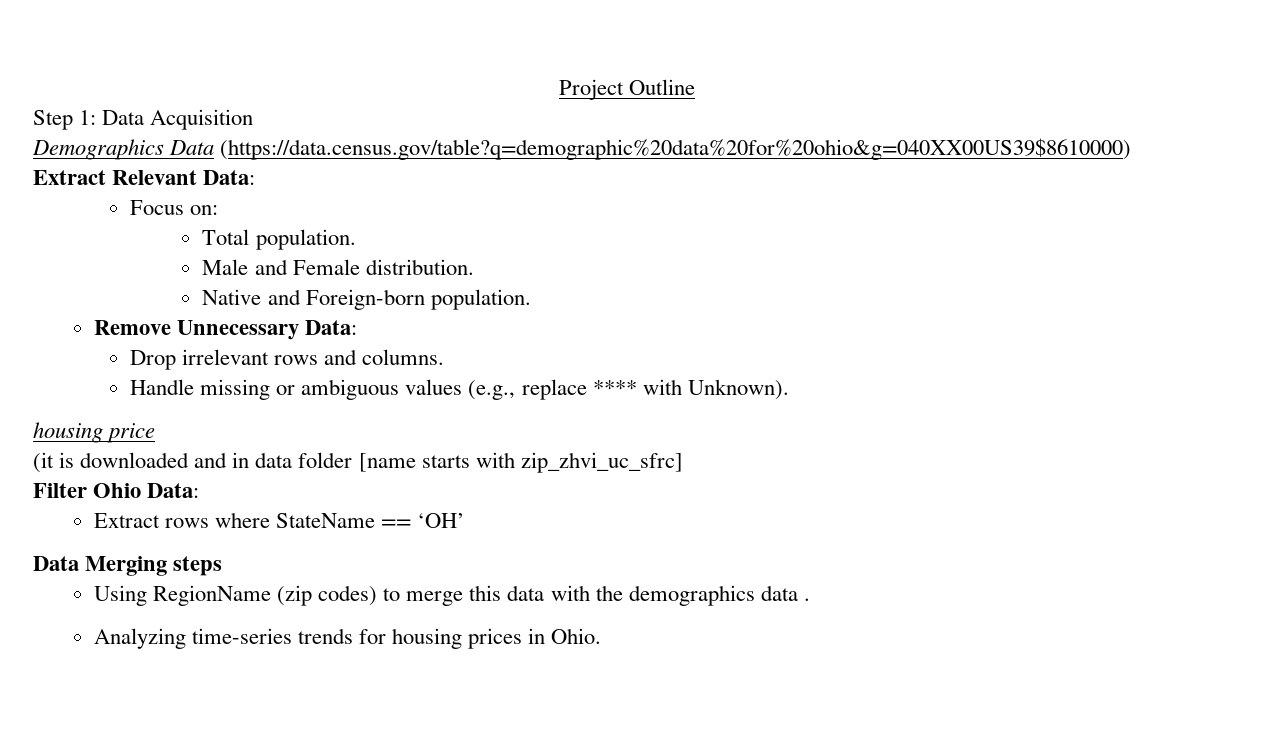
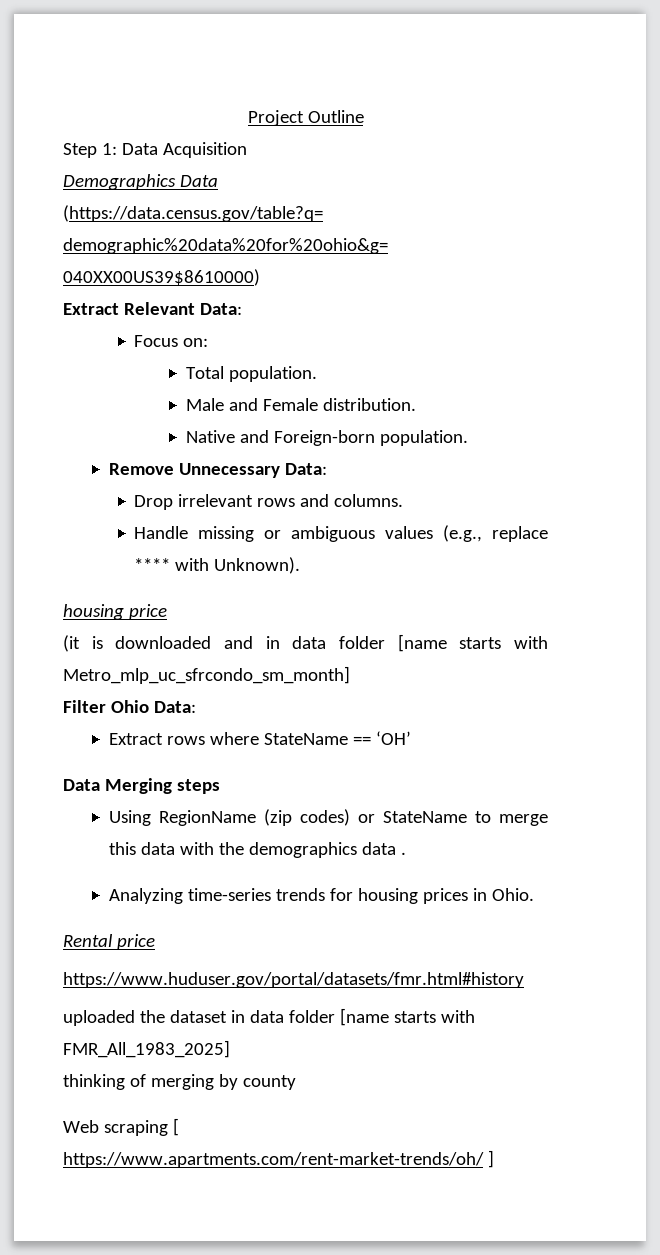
- (it is downloaded and in data folder [name starts with zip_zhvi_uc_sfrc]
+ (it is downloaded and in data folder [name starts with Metro_mlp_uc_sfrcondo_sm_month]
- Using RegionName (zip codes) to merge this data with the demographics data .
+ Using RegionName (zip codes) or StateName to merge this data with the demographics data .
+ Rental price
+ https://www.huduser.gov/portal/datasets/fmr.html#history
+ uploaded the dataset in data folder [name starts with FMR_All_1983_2025]
+ thinking of merging by county
+ Web scraping [ https://www.apartments.com/rent-market-trends/oh/ ]

